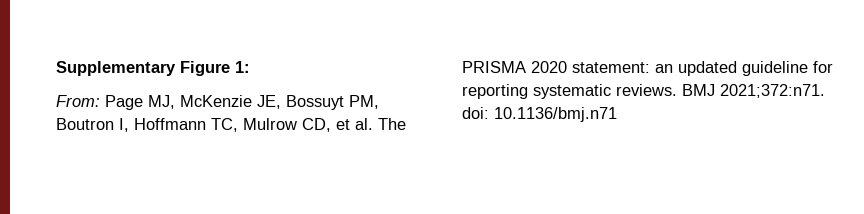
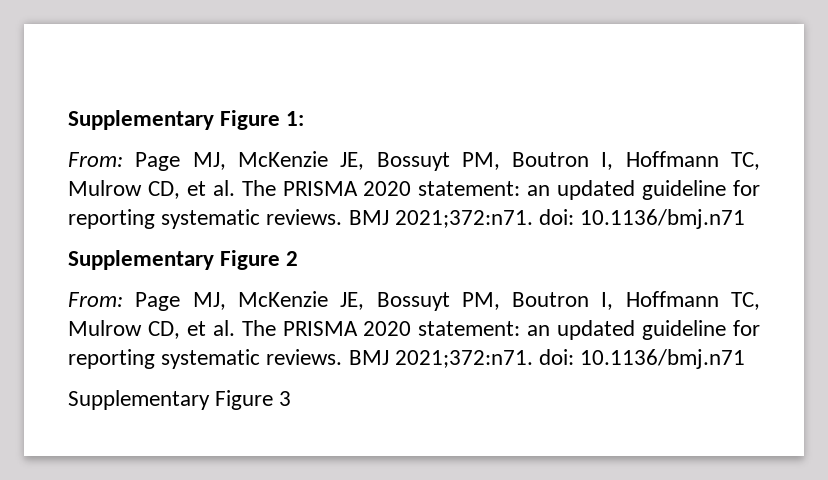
+ Supplementary Figure 2
+ From: Page MJ, McKenzie JE, Bossuyt PM, Boutron I, Hoffmann TC, Mulrow CD, et al. The PRISMA 2020 statement: an updated guideline for reporting systematic reviews. BMJ 2021;372:n71. doi: 10.1136/bmj.n71
+ Supplementary Figure 3

